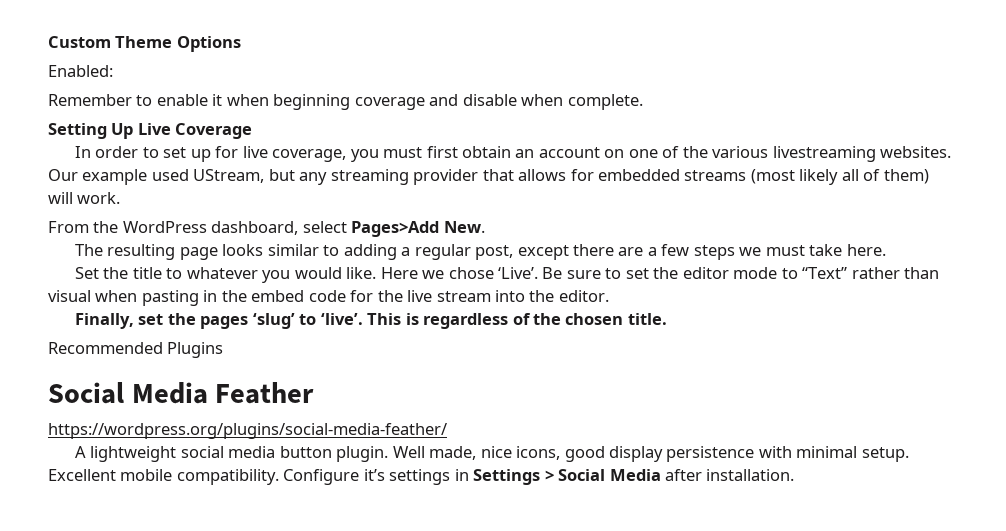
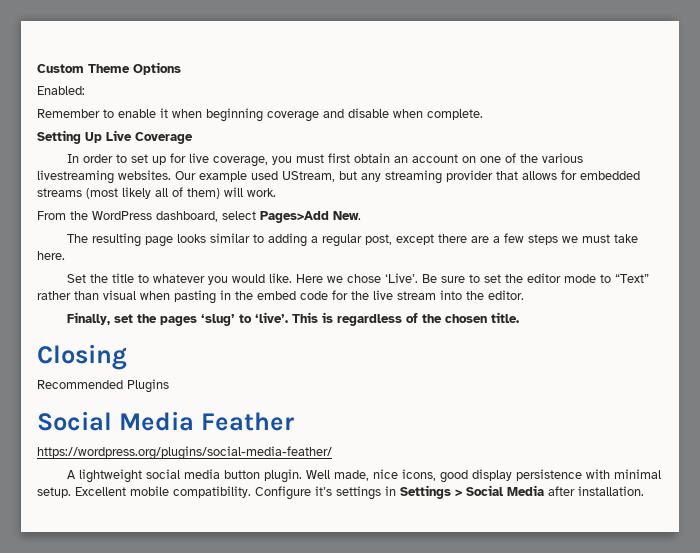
+ Closing

